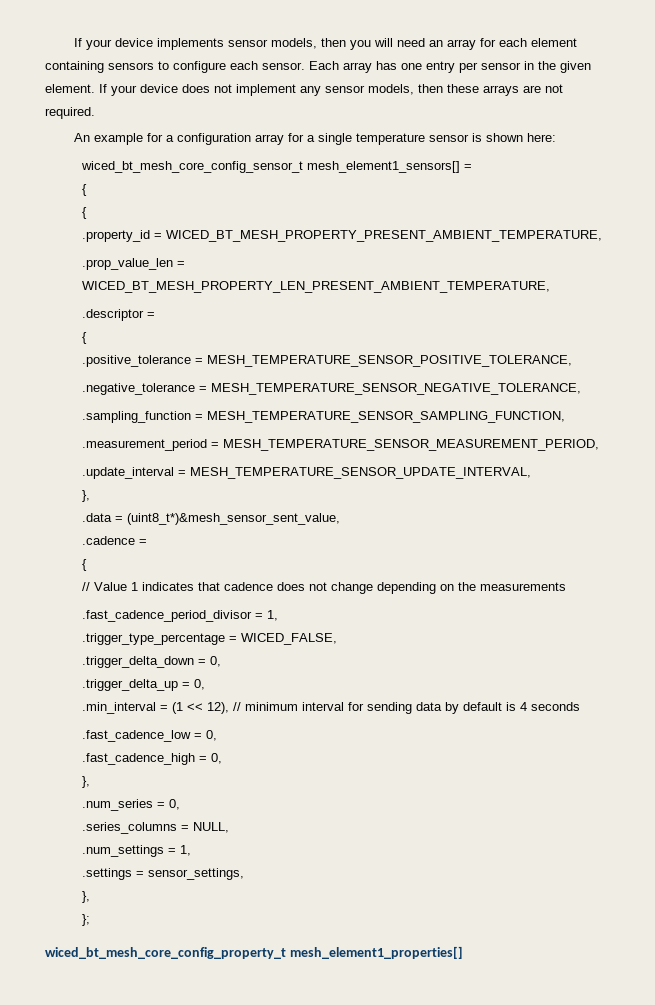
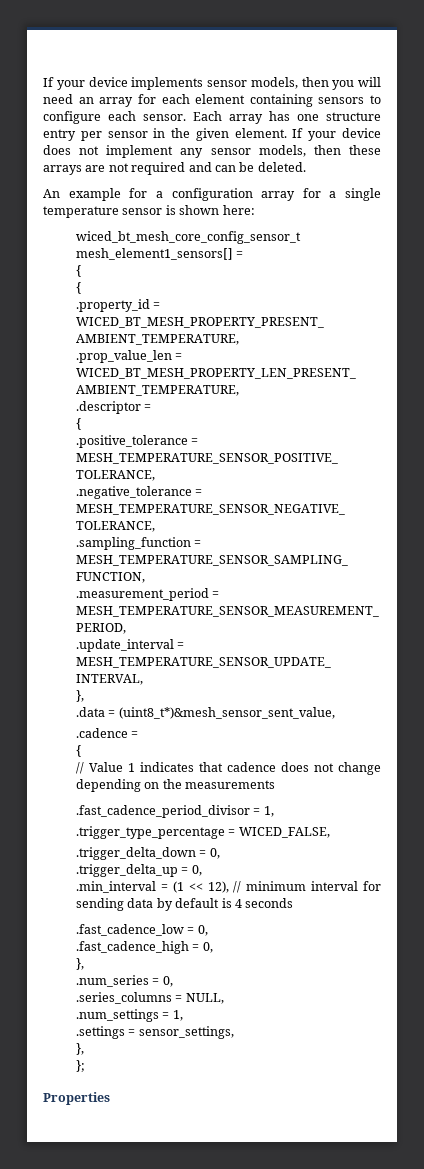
- Each array has one entry per sensor in the given element.
+ Each array has one structure entry per sensor in the given element.
- If your device does not implement any sensor models, then these arrays are not required.
+ If your device does not implement any sensor models, then these arrays are not required and can be deleted.
- wiced_bt_mesh_core_config_property_t mesh_element1_properties[]
+ Properties

